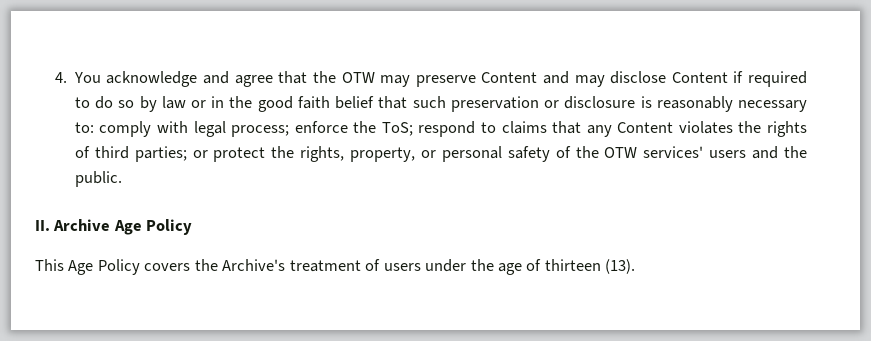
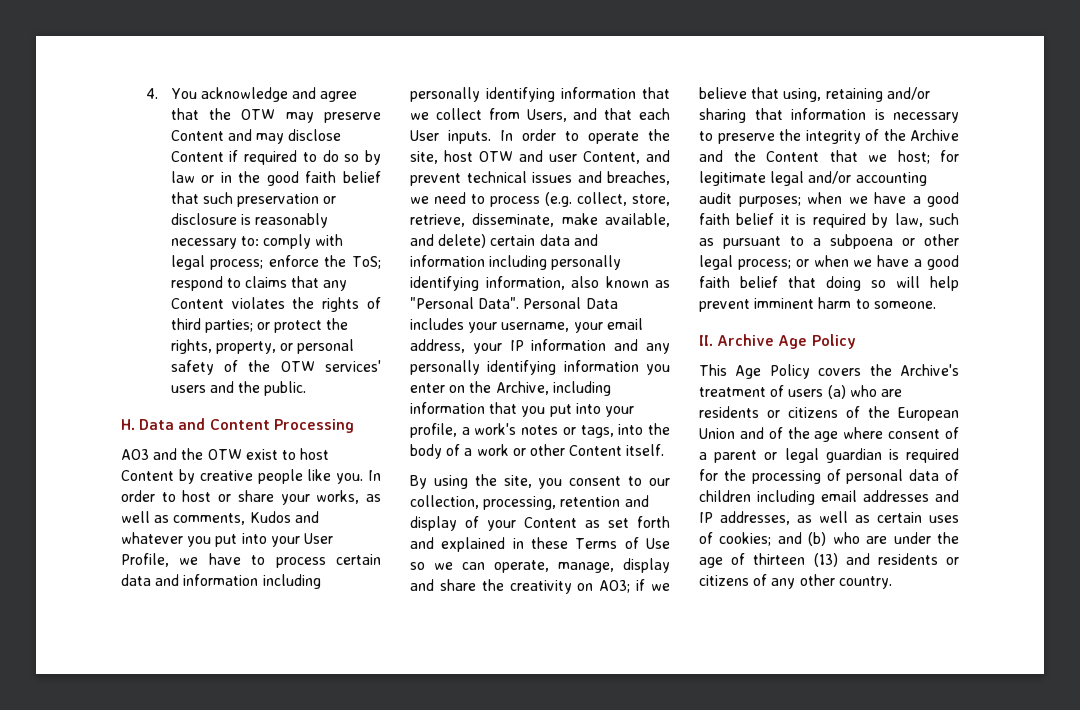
+ H. Data and Content Processing
+ AO3 and the OTW exist to host Content by creative people like you. In order to host or share your works, as well as comments, Kudos and whatever you put into your User Profile, we have to process certain data and information including personally identifying information that we collect from Users, and that each User inputs. In order to operate the site, host OTW and user Content, and prevent technical issues and breaches, we need to process (e.g. collect, store, retrieve, disseminate, make available, and delete) certain data and information including personally identifying information, also known as "Personal Data". Personal Data includes your username, your email address, your IP information and any personally identifying information you enter on the Archive, including information that you put into your profile, a work's notes or tags, into the body of a work or other Content itself.
+ By using the site, you consent to our collection, processing, retention and display of your Content as set forth and explained in these Terms of Use so we can operate, manage, display and share the creativity on AO3; if we believe that using, retaining and/or sharing that information is necessary to preserve the integrity of the Archive and the Content that we host; for legitimate legal and/or accounting audit purposes; when we have a good faith belief it is required by law, such as pursuant to a subpoena or other legal process; or when we have a good faith belief that doing so will help prevent imminent harm to someone.
- This Age Policy covers the Archive's treatment of users under the age of thirteen (13).
+ This Age Policy covers the Archive's treatment of users (a) who are residents or citizens of the European Union and of the age where consent of a parent or legal guardian is required for the processing of personal data of children including email addresses and IP addresses, as well as certain uses of cookies; and (b) who are under the age of thirteen (13) and residents or citizens of any other country.

